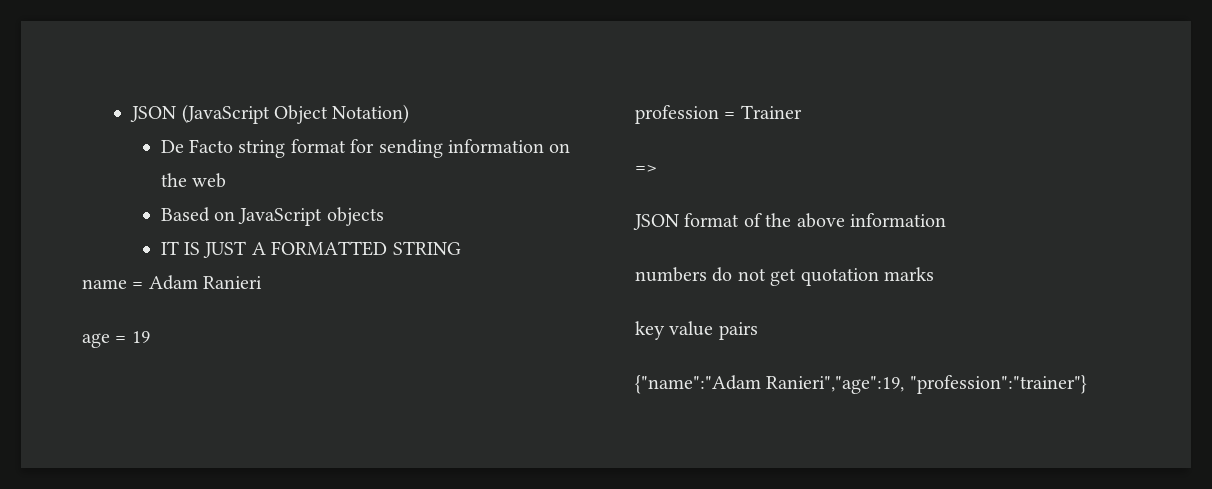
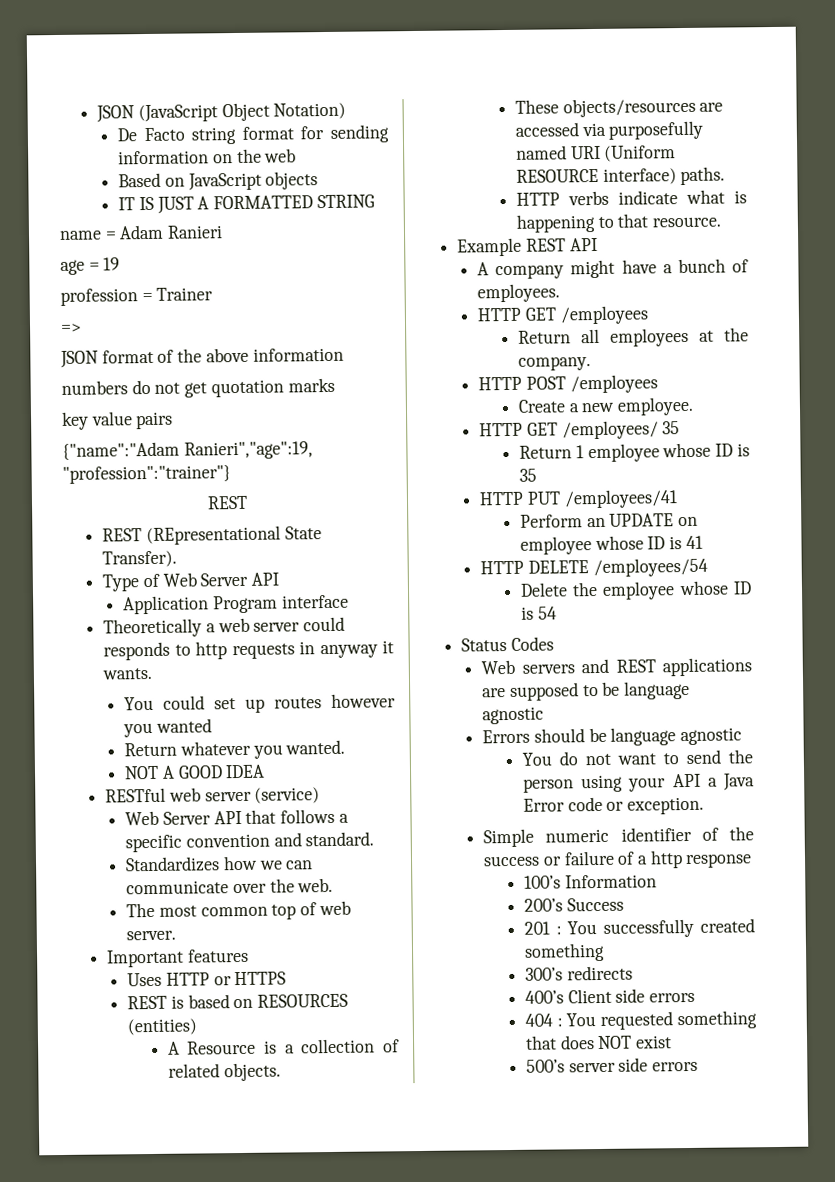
  {"name":"Adam Ranieri","age":19, "profession":"trainer"}
+ REST
+ REST (REpresentational State Transfer).
+ Type of Web Server API
+ Application Program interface
+ Theoretically a web server could responds to http requests in anyway it wants.
+ You could set up routes however you wanted
+ Return whatever you wanted.
+ NOT A GOOD IDEA
+ RESTful web server (service)
+ Web Server API that follows a specific convention and standard.
+ Standardizes how we can communicate over the web.
+ The most common top of web server.
+ Important features
+ Uses HTTP or HTTPS
+ REST is based on RESOURCES (entities)
+ A Resource is a collection of related objects.
+ These objects/resources are accessed via purposefully named URI (Uniform RESOURCE interface) paths.
+ HTTP verbs indicate what is happening to that resource.
+ Example REST API
+ A company might have a bunch of employees.
+ HTTP GET /employees
+ Return all employees at the company.
+ HTTP POST /employees
+ Create a new employee.
+ HTTP GET /employees/ 35
+ Return 1 employee whose ID is 35
+ HTTP PUT /employees/41
+ Perform an UPDATE on employee whose ID is 41
+ HTTP DELETE /employees/54
+ Delete the employee whose ID is 54
+ Status Codes
+ Web servers and REST applications are supposed to be language agnostic
+ Errors should be language agnostic
+ You do not want to send the person using your API a Java Error code or exception.
+ Simple numeric identifier of the success or failure of a http response
+ 100’s Information
+ 200’s Success
+ 201 : You successfully created something
+ 300’s redirects
+ 400’s Client side errors
+ 404 : You requested something that does NOT exist
+ 500’s server side errors

